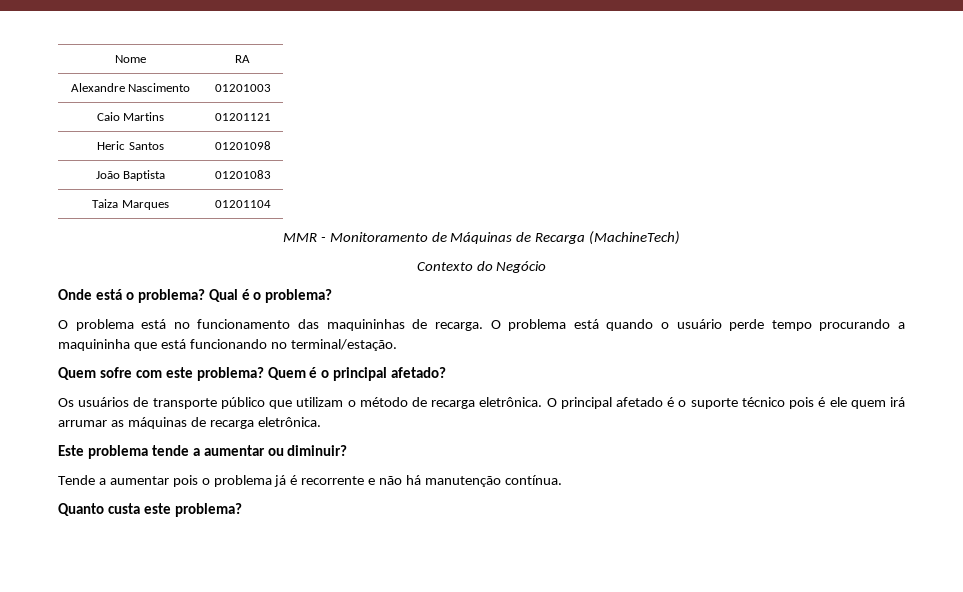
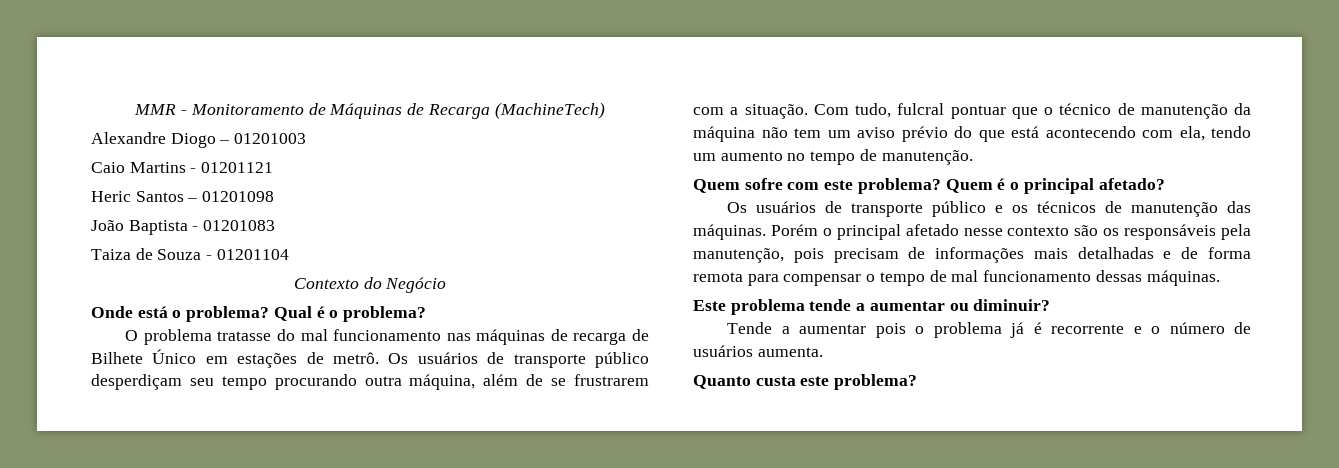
- Nome | RA
- Alexandre Nascimento | 01201003
- Caio Martins | 01201121
- Heric Santos | 01201098
- João Baptista | 01201083
- Taiza Marques | 01201104
+ Alexandre Diogo – 01201003
+ Caio Martins - 01201121
+ Heric Santos – 01201098
+ João Baptista - 01201083
+ Taiza de Souza - 01201104
- O problema está no funcionamento das maquininhas de recarga. O problema está quando o usuário perde tempo procurando a maquininha que está funcionando no terminal/estação.
+ O problema tratasse do mal funcionamento nas máquinas de recarga de Bilhete Único em estações de metrô. Os usuários de transporte público desperdiçam seu tempo procurando outra máquina, além de se frustrarem com a situação. Com tudo, fulcral pontuar que o técnico de manutenção da máquina não tem um aviso prévio do que está acontecendo com ela, tendo um aumento no tempo de manutenção.
- Os usuários de transporte público que utilizam o método de recarga eletrônica. O principal afetado é o suporte técnico pois é ele quem irá arrumar as máquinas de recarga eletrônica.
+ Os usuários de transporte público e os técnicos de manutenção das máquinas. Porém o principal afetado nesse contexto são os responsáveis pela manutenção, pois precisam de informações mais detalhadas e de forma remota para compensar o tempo de mal funcionamento dessas máquinas.
- Tende a aumentar pois o problema já é recorrente e não há manutenção contínua.
+ Tende a aumentar pois o problema já é recorrente e o número de usuários aumenta.

